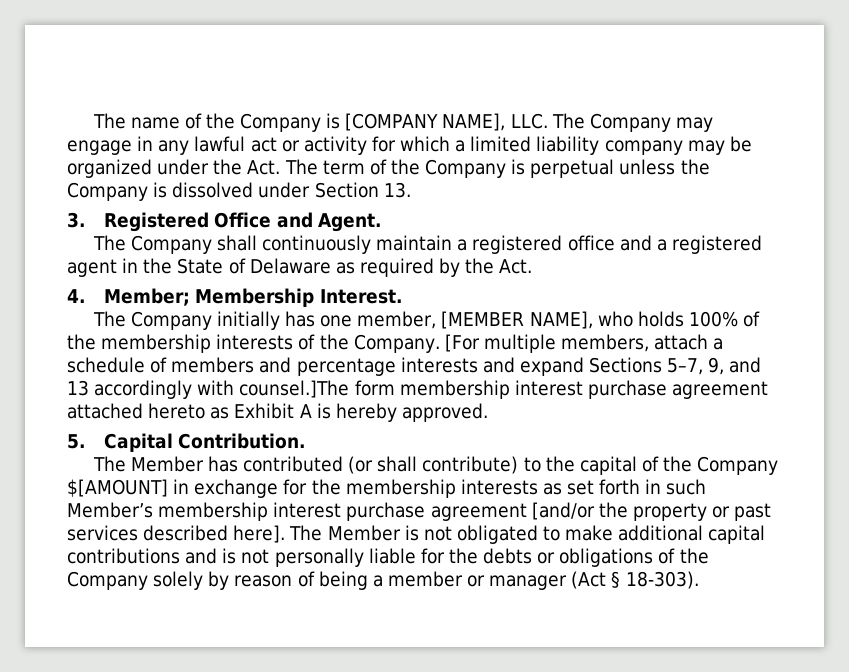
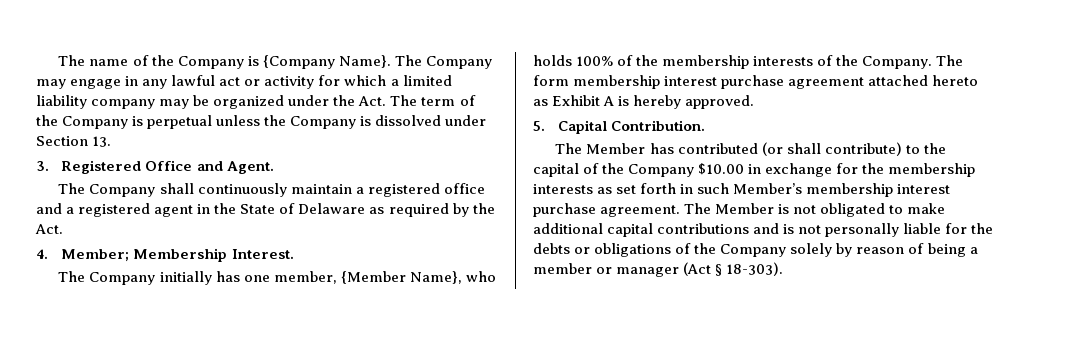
- The name of the Company is [COMPANY NAME], LLC. The Company may engage in any lawful act or activity for which a limited liability company may be organized under the Act. The term of the Company is perpetual unless the Company is dissolved under Section 13.
+ The name of the Company is {Company Name}. The Company may engage in any lawful act or activity for which a limited liability company may be organized under the Act. The term of the Company is perpetual unless the Company is dissolved under Section 13.
- The Company initially has one member, [MEMBER NAME], who holds 100% of the membership interests of the Company.
+ The Company initially has one member, {Member Name}, who holds 100% of the membership interests of the Company.
- [For multiple members, attach a schedule of members and percentage interests and expand Sections 5–7, 9, and 13 accordingly with counsel.]The form membership interest purchase agreement attached hereto as Exhibit A is hereby approved.
+ The form membership interest purchase agreement attached hereto as Exhibit A is hereby approved.
- The Member has contributed (or shall contribute) to the capital of the Company $[AMOUNT] in exchange for the membership interests as set forth in such Member’s membership interest purchase agreement [and/or the property or past services described here].
+ The Member has contributed (or shall contribute) to the capital of the Company $10.00 in exchange for the membership interests as set forth in such Member’s membership interest purchase agreement.

